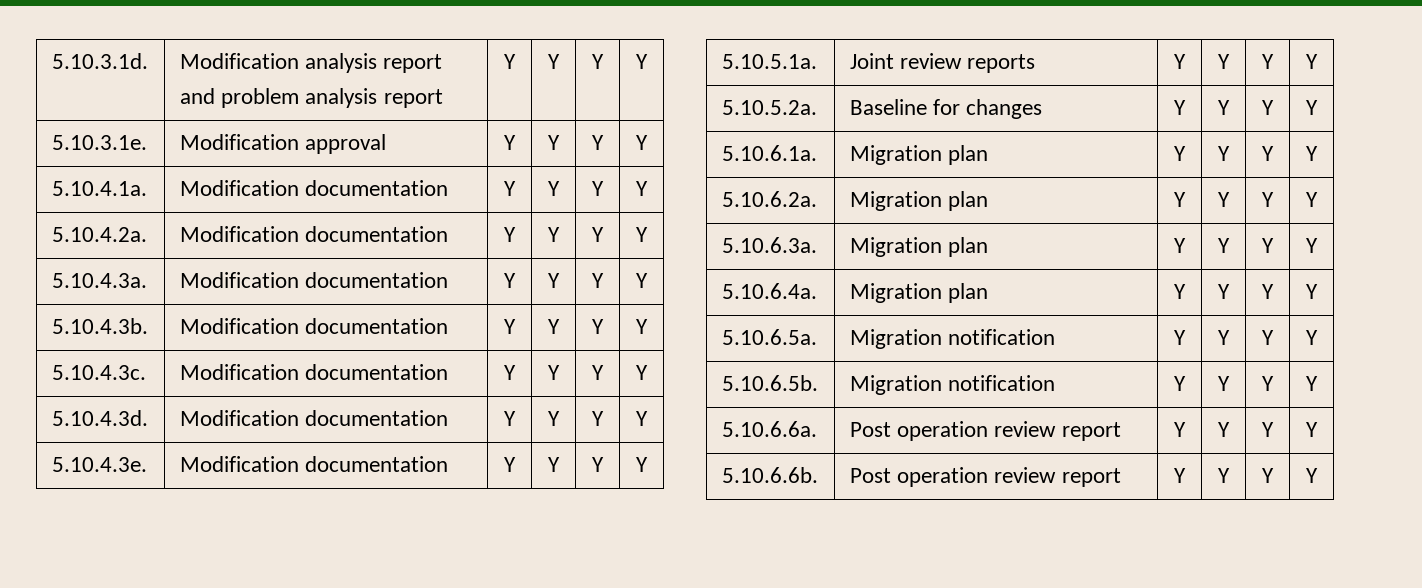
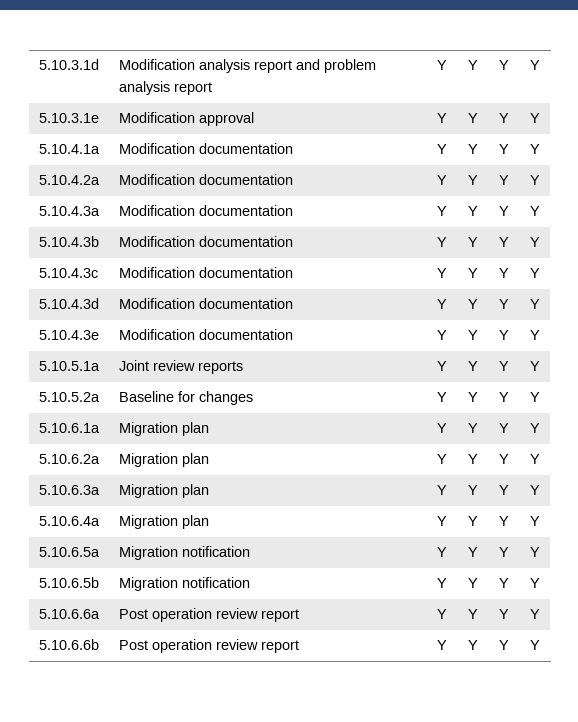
- 5.10.3.1d. | Modification analysis report and problem analysis report | Y | Y | Y | Y
+ 5.10.3.1d | Modification analysis report and problem analysis report | Y | Y | Y | Y
- 5.10.3.1e. | Modification approval | Y | Y | Y | Y
+ 5.10.3.1e | Modification approval | Y | Y | Y | Y
- 5.10.4.1a. | Modification documentation | Y | Y | Y | Y
- 5.10.4.2a. | Modification documentation | Y | Y | Y | Y
- 5.10.4.3a. | Modification documentation | Y | Y | Y | Y
- 5.10.4.3b. | Modification documentation | Y | Y | Y | Y
- 5.10.4.3c. | Modification documentation | Y | Y | Y | Y
- 5.10.4.3d. | Modification documentation | Y | Y | Y | Y
- 5.10.4.3e. | Modification documentation | Y | Y | Y | Y
- 5.10.5.1a. | Joint review reports | Y | Y | Y | Y
+ 5.10.4.1a | Modification documentation | Y | Y | Y | Y
+ 5.10.4.2a | Modification documentation | Y | Y | Y | Y
+ 5.10.4.3a | Modification documentation | Y | Y | Y | Y
+ 5.10.4.3b | Modification documentation | Y | Y | Y | Y
+ 5.10.4.3c | Modification documentation | Y | Y | Y | Y
+ 5.10.4.3d | Modification documentation | Y | Y | Y | Y
+ 5.10.4.3e | Modification documentation | Y | Y | Y | Y
+ 5.10.5.1a | Joint review reports | Y | Y | Y | Y
- 5.10.5.2a. | Baseline for changes | Y | Y | Y | Y
+ 5.10.5.2a | Baseline for changes | Y | Y | Y | Y
- 5.10.6.1a. | Migration plan | Y | Y | Y | Y
- 5.10.6.2a. | Migration plan | Y | Y | Y | Y
- 5.10.6.3a. | Migration plan | Y | Y | Y | Y
- 5.10.6.4a. | Migration plan | Y | Y | Y | Y
- 5.10.6.5a. | Migration notification | Y | Y | Y | Y
- 5.10.6.5b. | Migration notification | Y | Y | Y | Y
- 5.10.6.6a. | Post operation review report | Y | Y | Y | Y
+ 5.10.6.1a | Migration plan | Y | Y | Y | Y
+ 5.10.6.2a | Migration plan | Y | Y | Y | Y
+ 5.10.6.3a | Migration plan | Y | Y | Y | Y
+ 5.10.6.4a | Migration plan | Y | Y | Y | Y
+ 5.10.6.5a | Migration notification | Y | Y | Y | Y
+ 5.10.6.5b | Migration notification | Y | Y | Y | Y
+ 5.10.6.6a | Post operation review report | Y | Y | Y | Y
- 5.10.6.6b. | Post operation review report | Y | Y | Y | Y
+ 5.10.6.6b | Post operation review report | Y | Y | Y | Y

